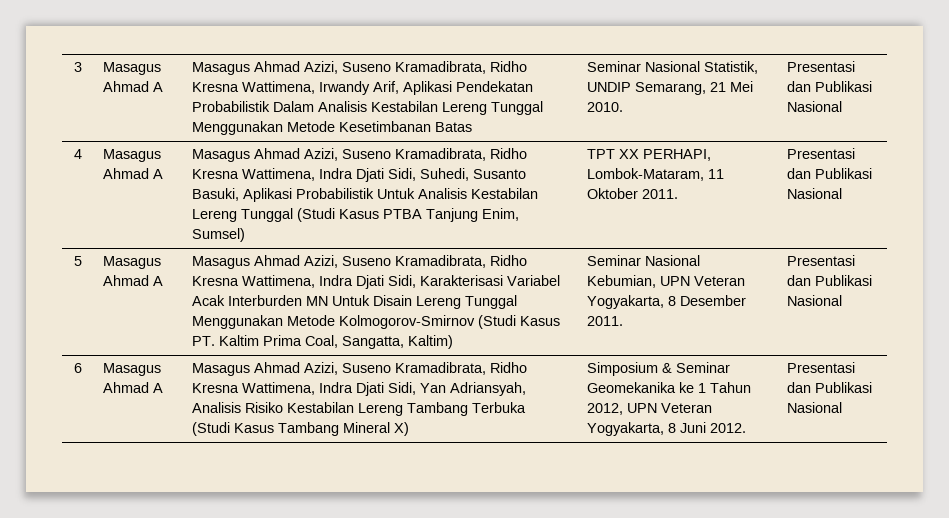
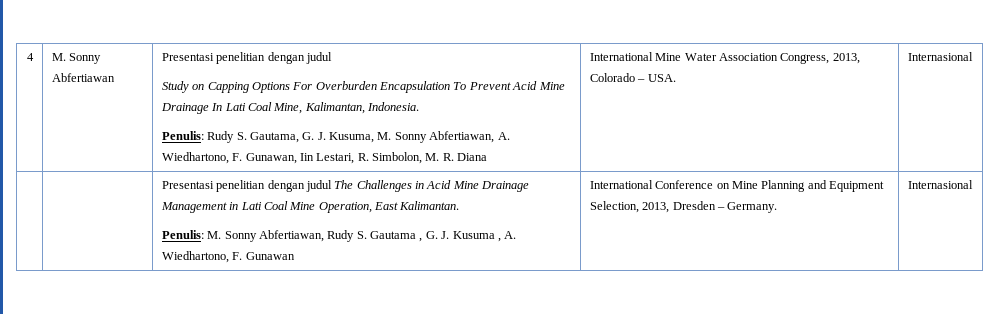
- 3 | Masagus Ahmad A | Masagus Ahmad Azizi, Suseno Kramadibrata, Ridho Kresna Wattimena, Irwandy Arif, Aplikasi Pendekatan Probabilistik Dalam Analisis Kestabilan Lereng Tunggal Menggunakan Metode Kesetimbanan Batas | Seminar Nasional Statistik, UNDIP Semarang, 21 Mei 2010. | Presentasi dan Publikasi Nasional
- 4 | Masagus Ahmad A | Masagus Ahmad Azizi, Suseno Kramadibrata, Ridho Kresna Wattimena, Indra Djati Sidi, Suhedi, Susanto Basuki, Aplikasi Probabilistik Untuk Analisis Kestabilan Lereng Tunggal (Studi Kasus PTBA Tanjung Enim, Sumsel) | TPT XX PERHAPI, Lombok-Mataram, 11 Oktober 2011. | Presentasi dan Publikasi Nasional
- 5 | Masagus Ahmad A | Masagus Ahmad Azizi, Suseno Kramadibrata, Ridho Kresna Wattimena, Indra Djati Sidi, Karakterisasi Variabel Acak Interburden MN Untuk Disain Lereng Tunggal Menggunakan Metode Kolmogorov-Smirnov (Studi Kasus PT. Kaltim Prima Coal, Sangatta, Kaltim) | Seminar Nasional Kebumian, UPN Veteran Yogyakarta, 8 Desember 2011. | Presentasi dan Publikasi Nasional
- 6 | Masagus Ahmad A | Masagus Ahmad Azizi, Suseno Kramadibrata, Ridho Kresna Wattimena, Indra Djati Sidi, Yan Adriansyah, Analisis Risiko Kestabilan Lereng Tambang Terbuka (Studi Kasus Tambang Mineral X) | Simposium & Seminar Geomekanika ke 1 Tahun 2012, UPN Veteran Yogyakarta, 8 Juni 2012. | Presentasi dan Publikasi Nasional
+ 4 | M. Sonny Abfertiawan | Presentasi penelitian dengan judul
+ Study on Capping Options For Overburden Encapsulation To Prevent Acid Mine Drainage In Lati Coal Mine, Kalimantan, Indonesia.
+ Penulis: Rudy S. Gautama, G. J. Kusuma, M. Sonny Abfertiawan, A. Wiedhartono, F. Gunawan, Iin Lestari, R. Simbolon, M. R. Diana | International Mine Water Association Congress, 2013, Colorado – USA. | Internasional
+ | | Presentasi penelitian dengan judul The Challenges in Acid Mine Drainage Management in Lati Coal Mine Operation, East Kalimantan.
+ Penulis: M. Sonny Abfertiawan, Rudy S. Gautama , G. J. Kusuma , A. Wiedhartono, F. Gunawan | International Conference on Mine Planning and Equipment Selection, 2013, Dresden – Germany. | Internasional

